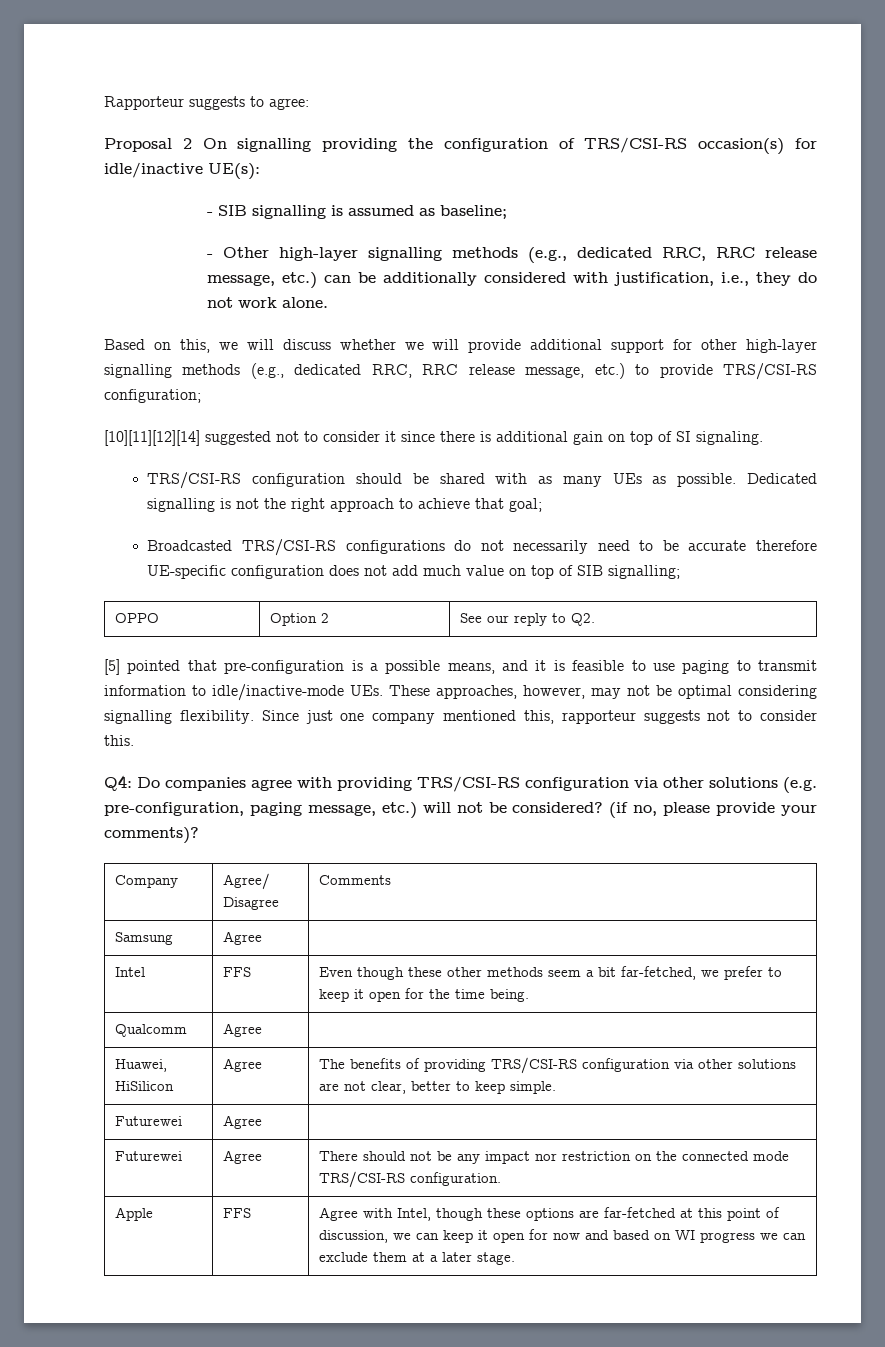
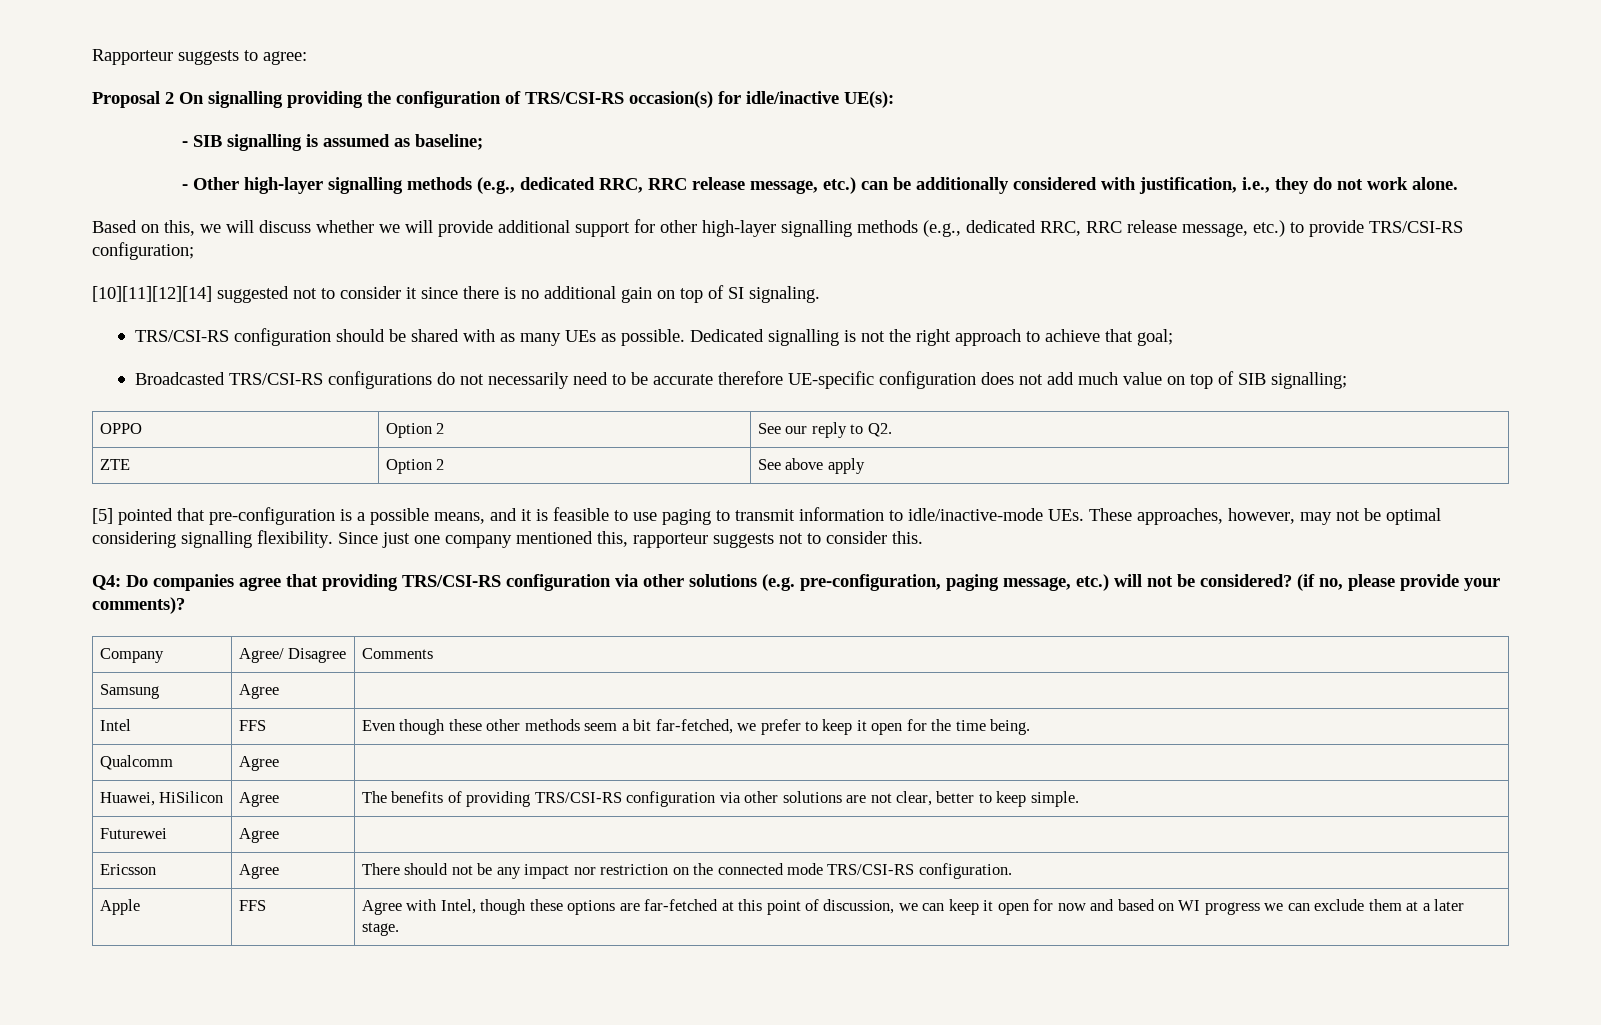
- [10][11][12][14] suggested not to consider it since there is additional gain on top of SI signaling.
+ [10][11][12][14] suggested not to consider it since there is no additional gain on top of SI signaling.
+ ZTE | Option 2 | See above apply
- Q4: Do companies agree with providing TRS/CSI-RS configuration via other solutions (e.g. pre-configuration, paging message, etc.) will not be considered?
+ Q4: Do companies agree that providing TRS/CSI-RS configuration via other solutions (e.g. pre-configuration, paging message, etc.) will not be considered?
- Futurewei | Agree | There should not be any impact nor restriction on the connected mode TRS/CSI-RS configuration.
+ Ericsson | Agree | There should not be any impact nor restriction on the connected mode TRS/CSI-RS configuration.

